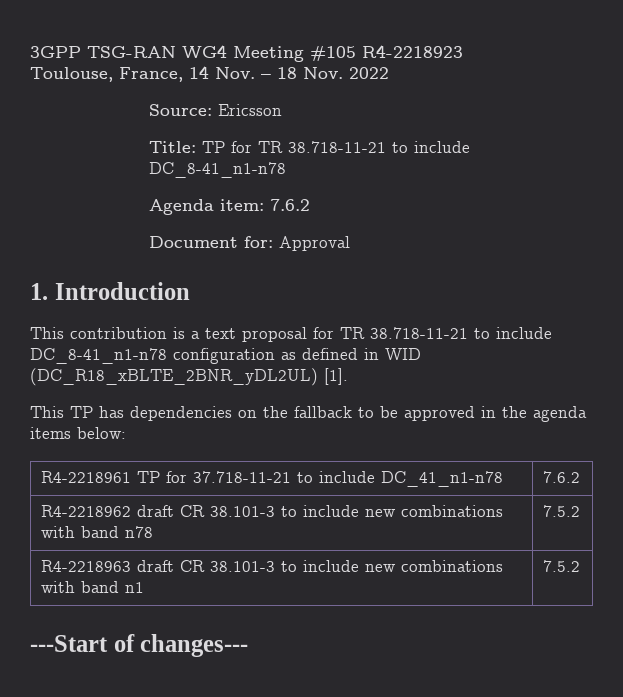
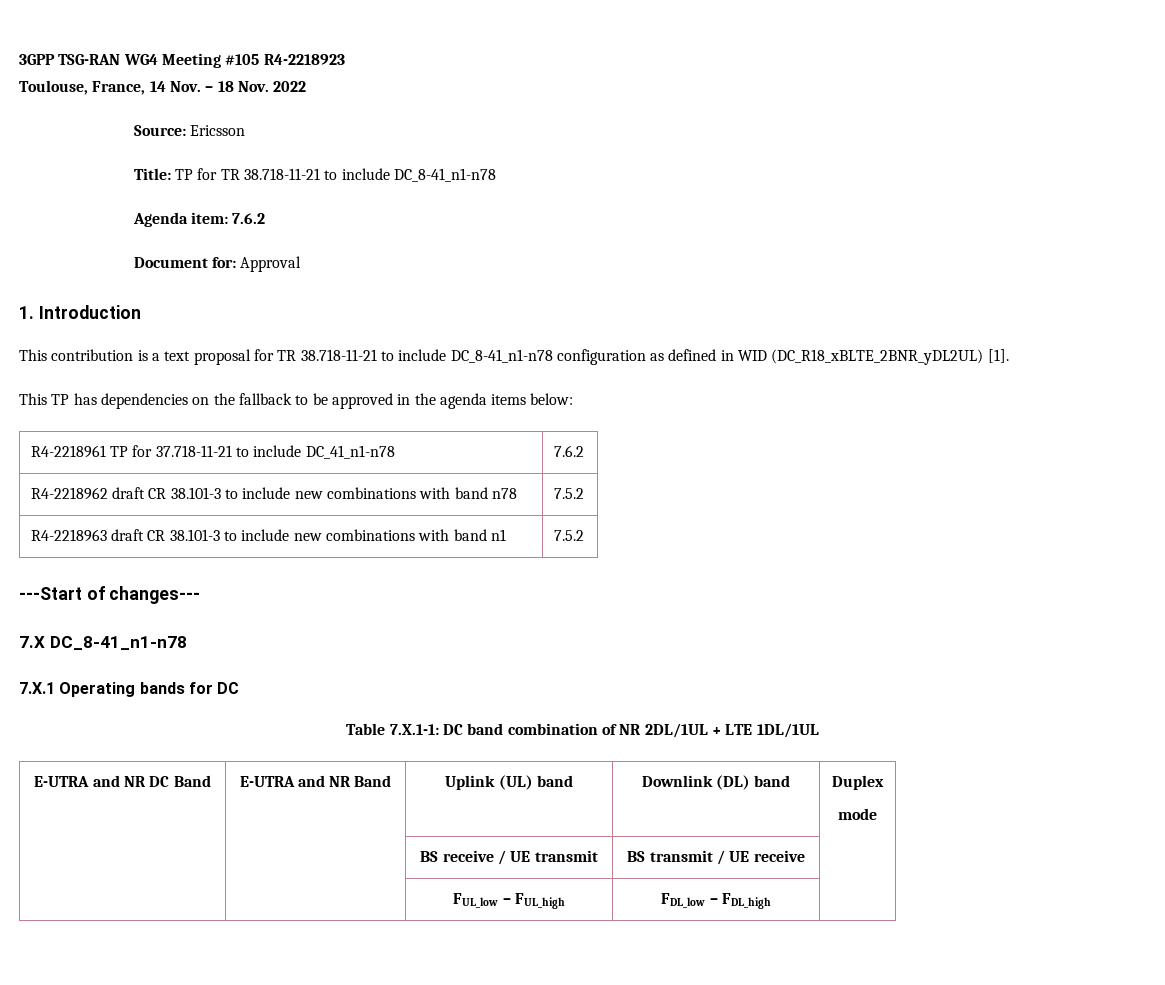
+ 7.X DC_8-41_n1-n78
+ 7.X.1 Operating bands for DC
+ Table 7.X.1-1: DC band combination of NR 2DL/1UL + LTE 1DL/1UL
+ E-UTRA and NR DC Band | E-UTRA and NR Band | Uplink (UL) band | Downlink (DL) band | Duplex
+ mode
+ | | BS receive / UE transmit | BS transmit / UE receive |
+ | | FUL_low – FUL_high | FDL_low – FDL_high |

